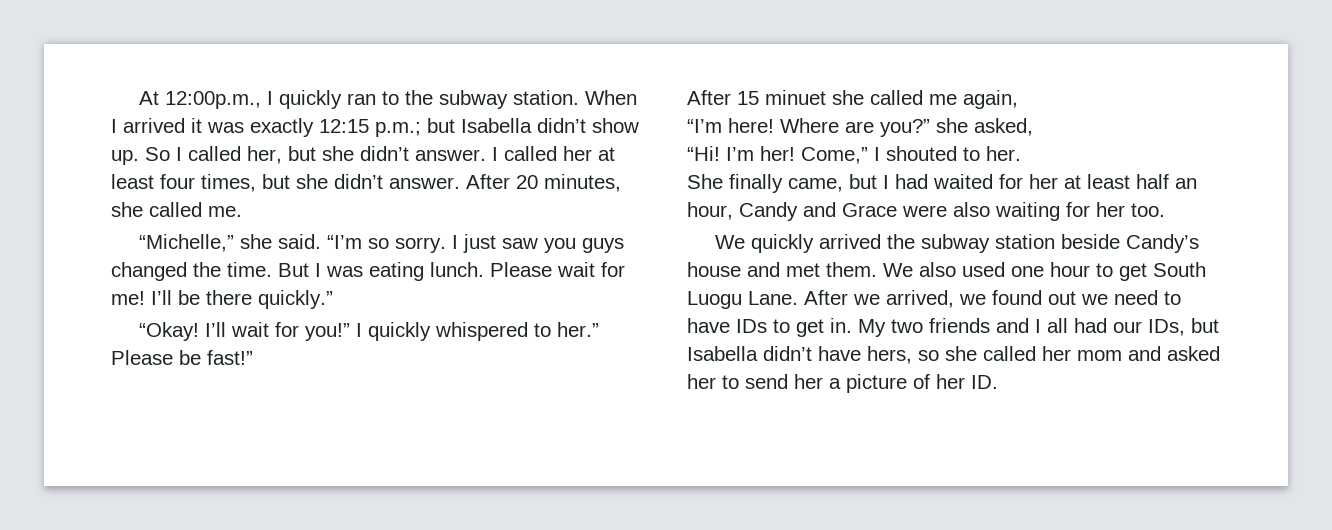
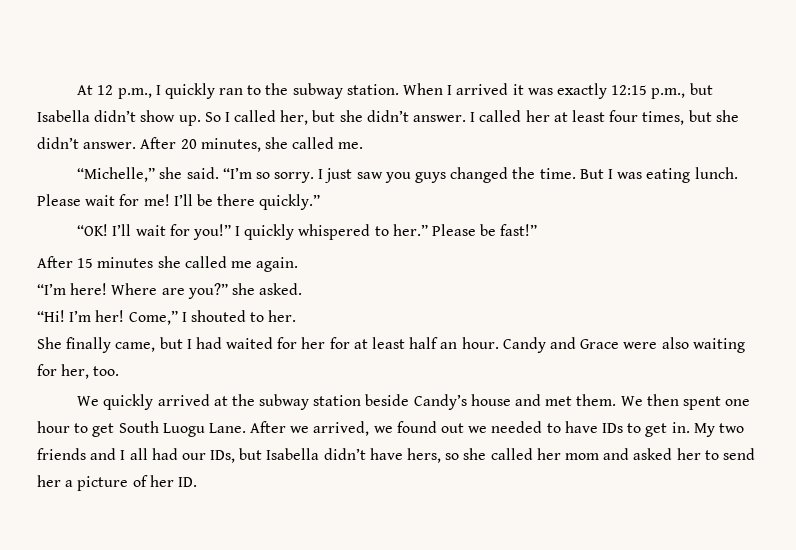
- At 12:00p.m., I quickly ran to the subway station.
+ At 12 p.m., I quickly ran to the subway station.
- When I arrived it was exactly 12:15 p.m.; but Isabella didn’t show up.
+ When I arrived it was exactly 12:15 p.m., but Isabella didn’t show up.
- “Okay!
+ “OK!
- After 15 minuet she called me again,
+ After 15 minutes she called me again.
- Where are you?” she asked,
+ Where are you?” she asked.
- She finally came, but I had waited for her at least half an hour, Candy and Grace were also waiting for her too.
+ She finally came, but I had waited for her for at least half an hour. Candy and Grace were also waiting for her, too.
- We quickly arrived the subway station beside Candy’s house and met them.
+ We quickly arrived at the subway station beside Candy’s house and met them.
- We also used one hour to get South Luogu Lane.
+ We then spent one hour to get South Luogu Lane.
- After we arrived, we found out we need to have IDs to get in.
+ After we arrived, we found out we needed to have IDs to get in.

